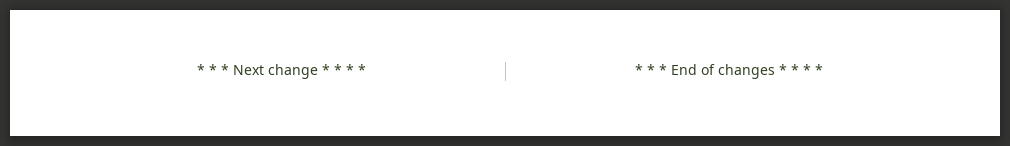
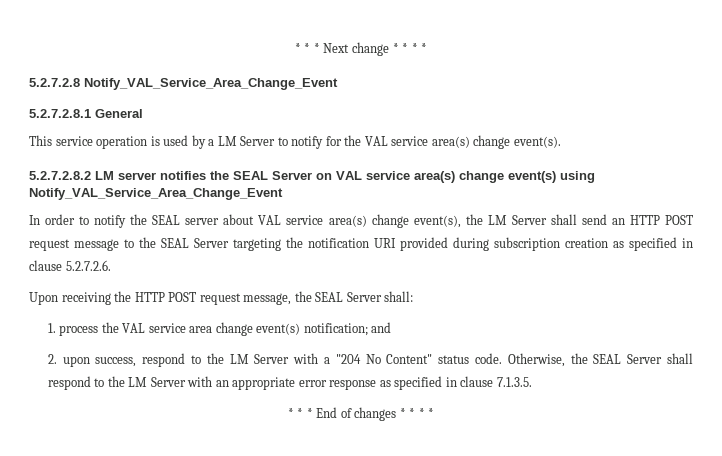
+ 5.2.7.2.8 Notify_VAL_Service_Area_Change_Event
+ 5.2.7.2.8.1 General
+ This service operation is used by a LM Server to notify for the VAL service area(s) change event(s).
+ 5.2.7.2.8.2 LM server notifies the SEAL Server on VAL service area(s) change event(s) using Notify_VAL_Service_Area_Change_Event
+ In order to notify the SEAL server about VAL service area(s) change event(s), the LM Server shall send an HTTP POST request message to the SEAL Server targeting the notification URI provided during subscription creation as specified in clause 5.2.7.2.6.
+ Upon receiving the HTTP POST request message, the SEAL Server shall:
+ 1. process the VAL service area change event(s) notification; and
+ 2. upon success, respond to the LM Server with a "204 No Content" status code. Otherwise, the SEAL Server shall respond to the LM Server with an appropriate error response as specified in clause 7.1.3.5.

